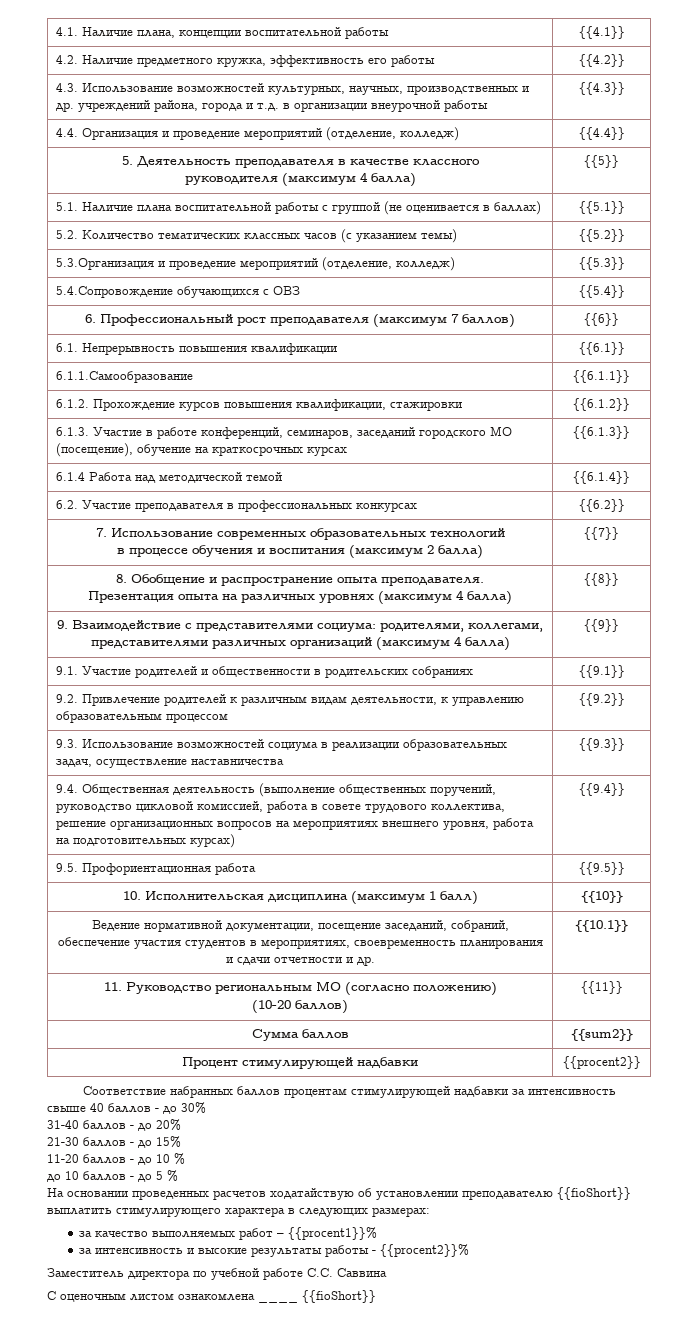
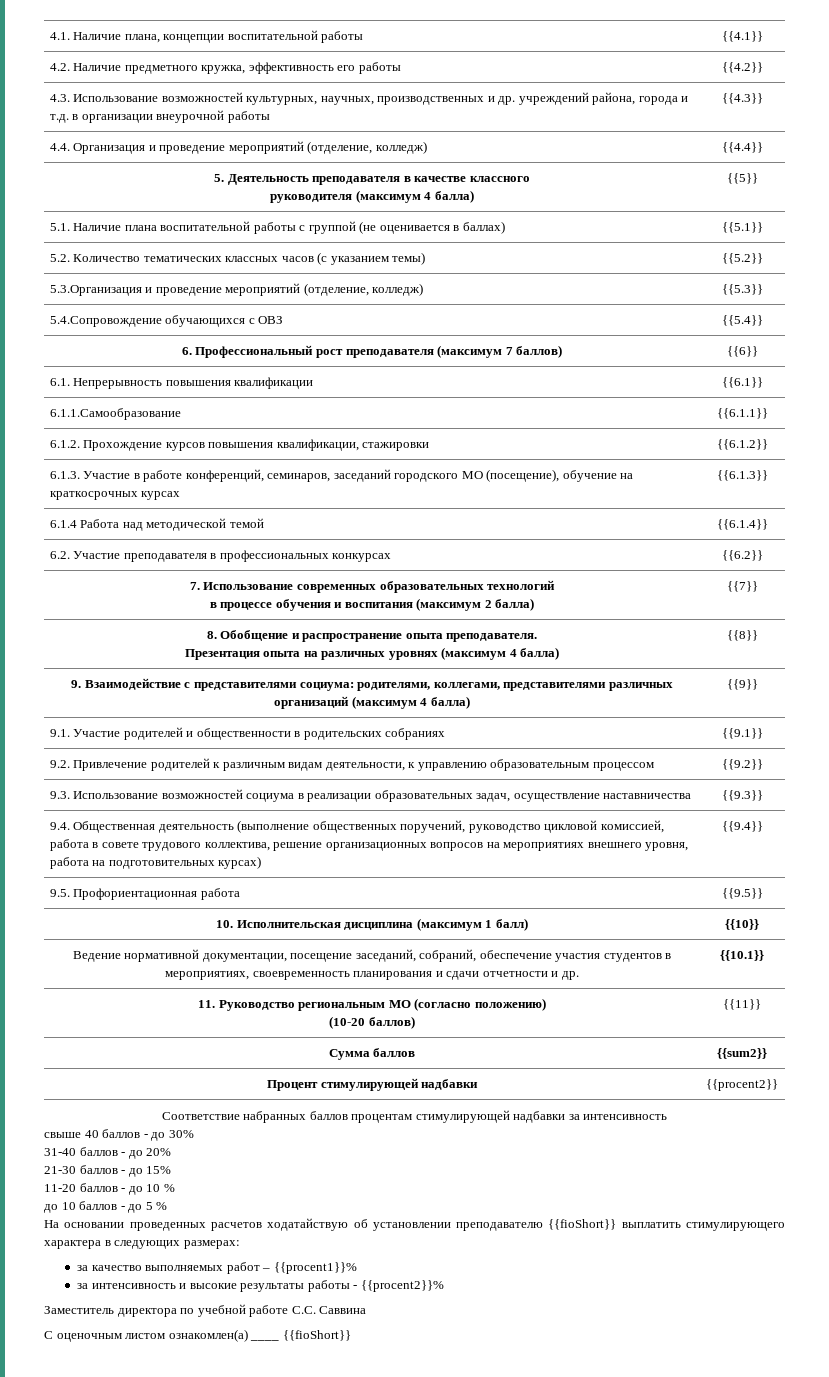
- С оценочным листом ознакомлена ____ {{fioShort}}
+ С оценочным листом ознакомлен(а) ____ {{fioShort}}

